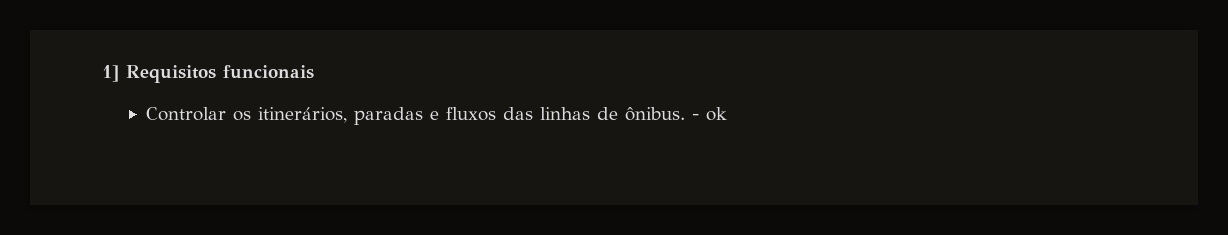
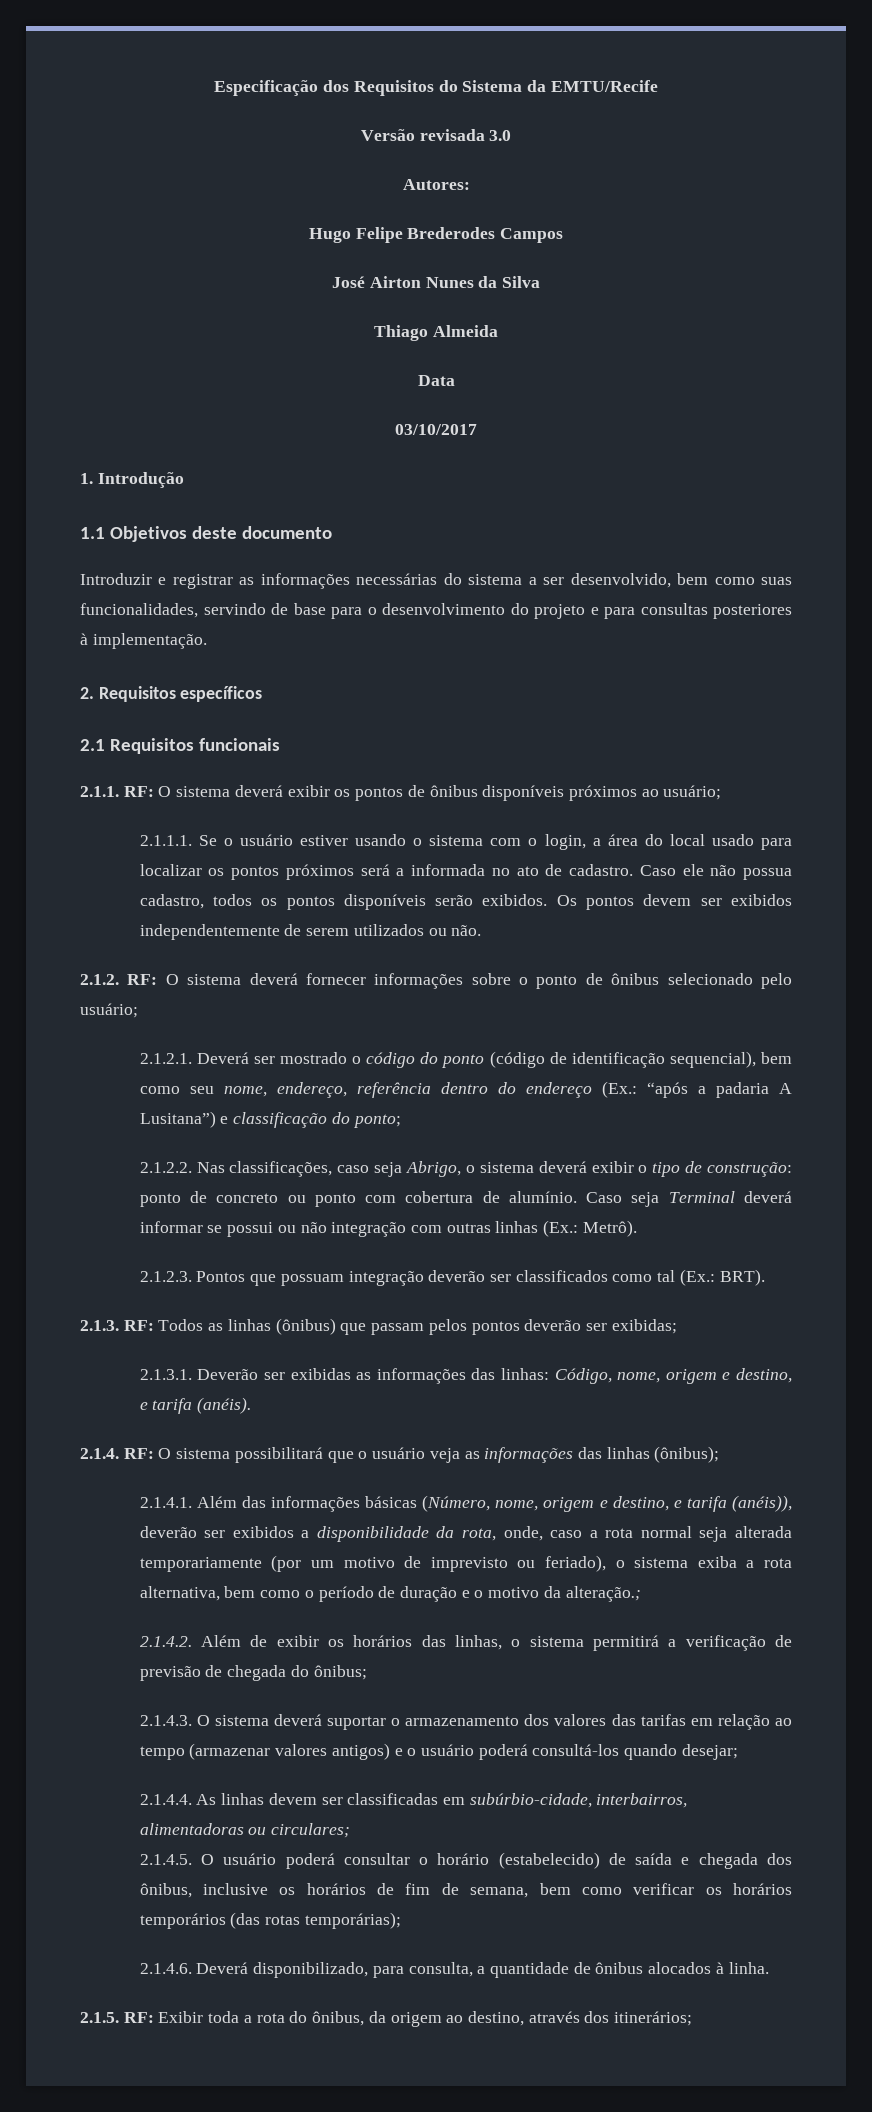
- 1] Requisitos funcionais
- Controlar os itinerários, paradas e fluxos das linhas de ônibus. - ok
+ Especificação dos Requisitos do Sistema da EMTU/Recife
+ Versão revisada 3.0
+ Autores:
+ Hugo Felipe Brederodes Campos
+ José Airton Nunes da Silva
+ Thiago Almeida
+ Data
+ 03/10/2017
+ 1. Introdução
+ 1.1 Objetivos deste documento
+ Introduzir e registrar as informações necessárias do sistema a ser desenvolvido, bem como suas funcionalidades, servindo de base para o desenvolvimento do projeto e para consultas posteriores à implementação.
+ 2. Requisitos específicos
+ 2.1 Requisitos funcionais
+ 2.1.1. RF: O sistema deverá exibir os pontos de ônibus disponíveis próximos ao usuário;
+ 2.1.1.1. Se o usuário estiver usando o sistema com o login, a área do local usado para localizar os pontos próximos será a informada no ato de cadastro. Caso ele não possua cadastro, todos os pontos disponíveis serão exibidos. Os pontos devem ser exibidos independentemente de serem utilizados ou não.
+ 2.1.2. RF: O sistema deverá fornecer informações sobre o ponto de ônibus selecionado pelo usuário;
+ 2.1.2.1. Deverá ser mostrado o código do ponto (código de identificação sequencial), bem como seu nome, endereço, referência dentro do endereço (Ex.: “após a padaria A Lusitana”) e classificação do ponto;
+ 2.1.2.2. Nas classificações, caso seja Abrigo, o sistema deverá exibir o tipo de construção: ponto de concreto ou ponto com cobertura de alumínio. Caso seja Terminal deverá informar se possui ou não integração com outras linhas (Ex.: Metrô).
+ 2.1.2.3. Pontos que possuam integração deverão ser classificados como tal (Ex.: BRT).
+ 2.1.3. RF: Todos as linhas (ônibus) que passam pelos pontos deverão ser exibidas;
+ 2.1.3.1. Deverão ser exibidas as informações das linhas: Código, nome, origem e destino, e tarifa (anéis).
+ 2.1.4. RF: O sistema possibilitará que o usuário veja as informações das linhas (ônibus);
+ 2.1.4.1. Além das informações básicas (Número, nome, origem e destino, e tarifa (anéis)), deverão ser exibidos a disponibilidade da rota, onde, caso a rota normal seja alterada temporariamente (por um motivo de imprevisto ou feriado), o sistema exiba a rota alternativa, bem como o período de duração e o motivo da alteração.;
+ 2.1.4.2. Além de exibir os horários das linhas, o sistema permitirá a verificação de previsão de chegada do ônibus;
+ 2.1.4.3. O sistema deverá suportar o armazenamento dos valores das tarifas em relação ao tempo (armazenar valores antigos) e o usuário poderá consultá-los quando desejar;
+ 2.1.4.4. As linhas devem ser classificadas em subúrbio-cidade, interbairros, alimentadoras ou circulares;
+ 2.1.4.5. O usuário poderá consultar o horário (estabelecido) de saída e chegada dos ônibus, inclusive os horários de fim de semana, bem como verificar os horários temporários (das rotas temporárias);
+ 2.1.4.6. Deverá disponibilizado, para consulta, a quantidade de ônibus alocados à linha.
+ 2.1.5. RF: Exibir toda a rota do ônibus, da origem ao destino, através dos itinerários;

